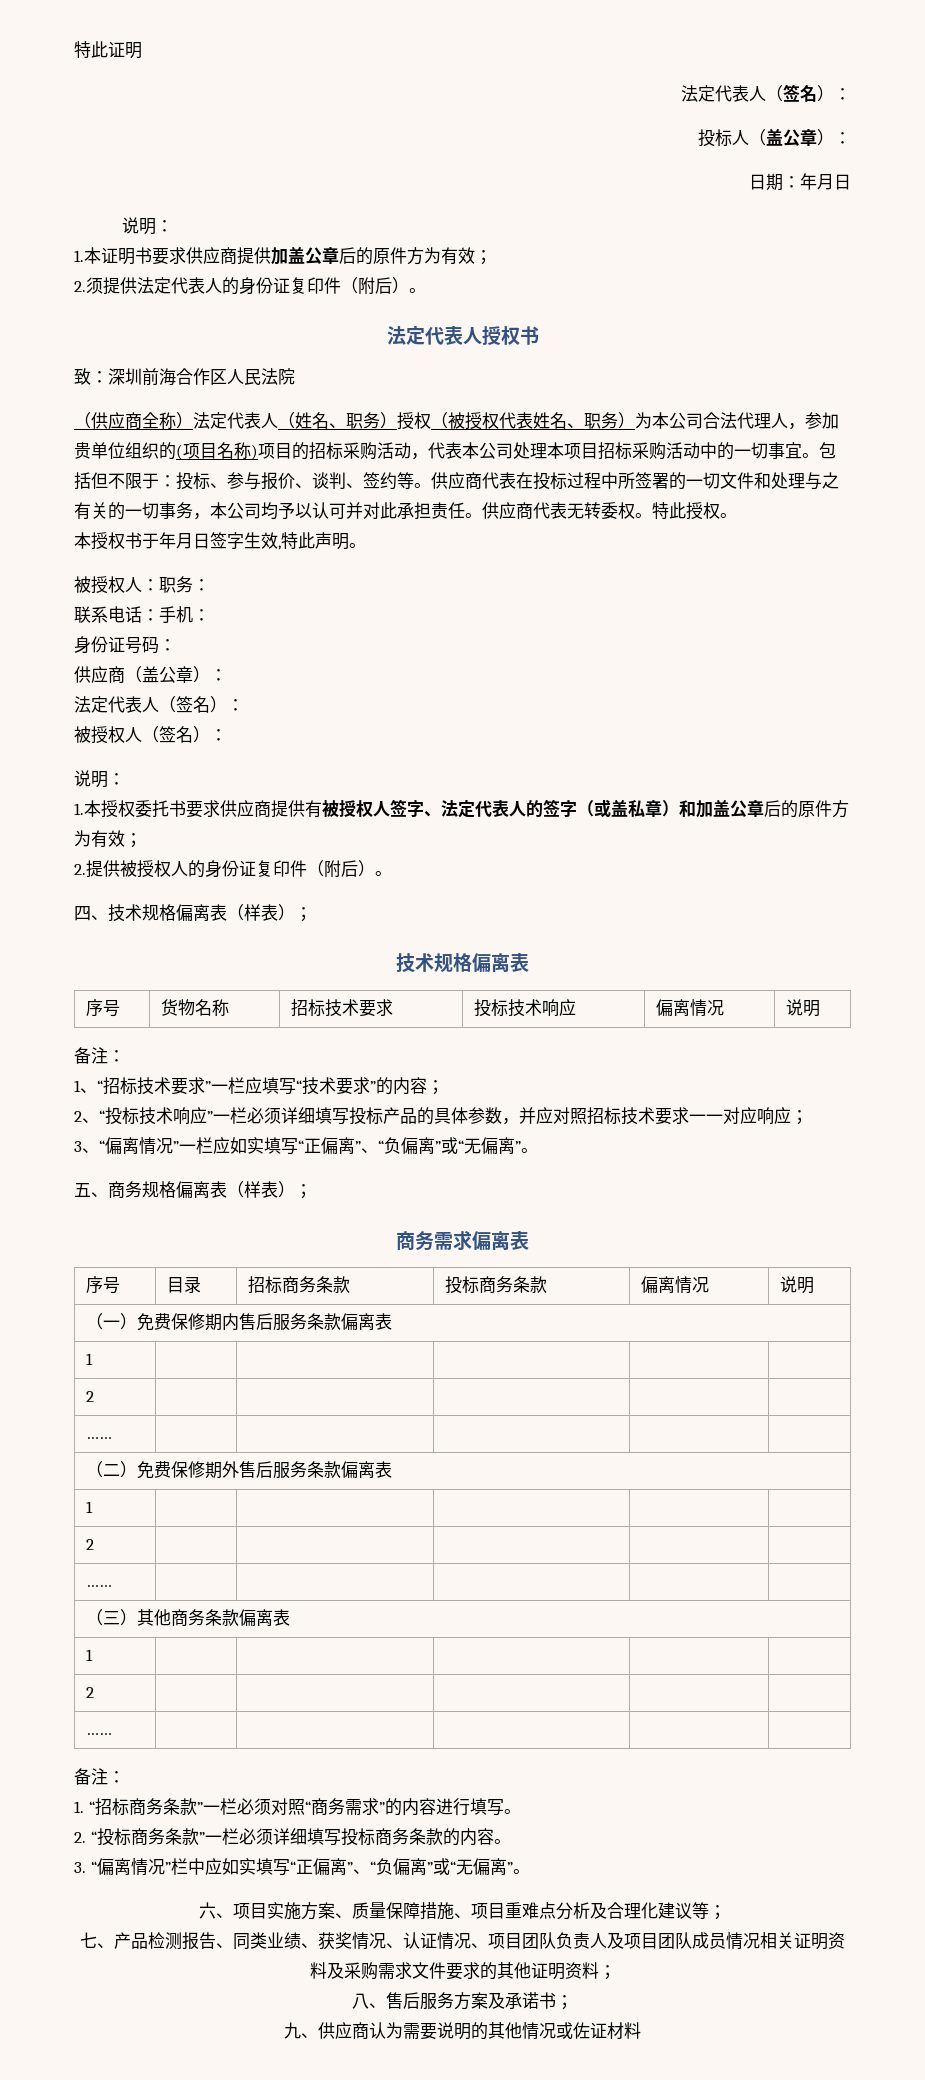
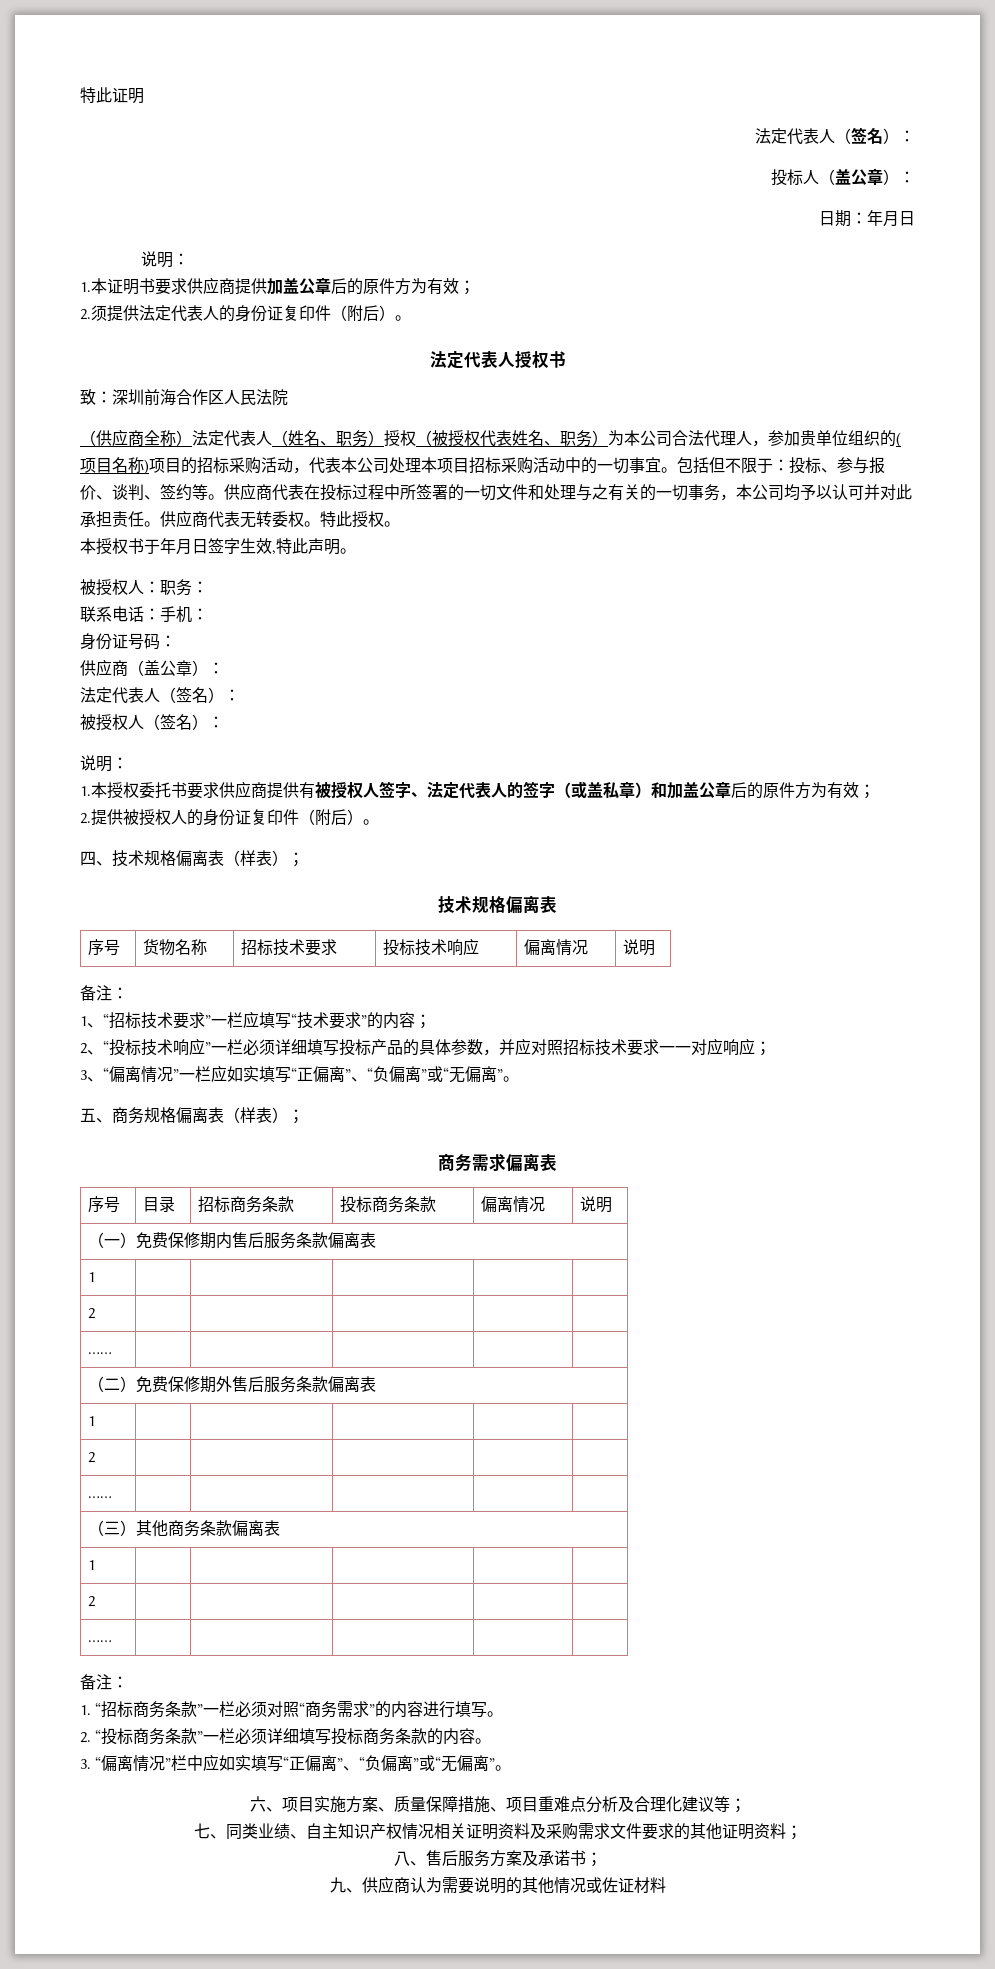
- 七、产品检测报告、同类业绩、获奖情况、认证情况、项目团队负责人及项目团队成员情况相关证明资料及采购需求文件要求的其他证明资料；
+ 七、同类业绩、自主知识产权情况相关证明资料及采购需求文件要求的其他证明资料；

